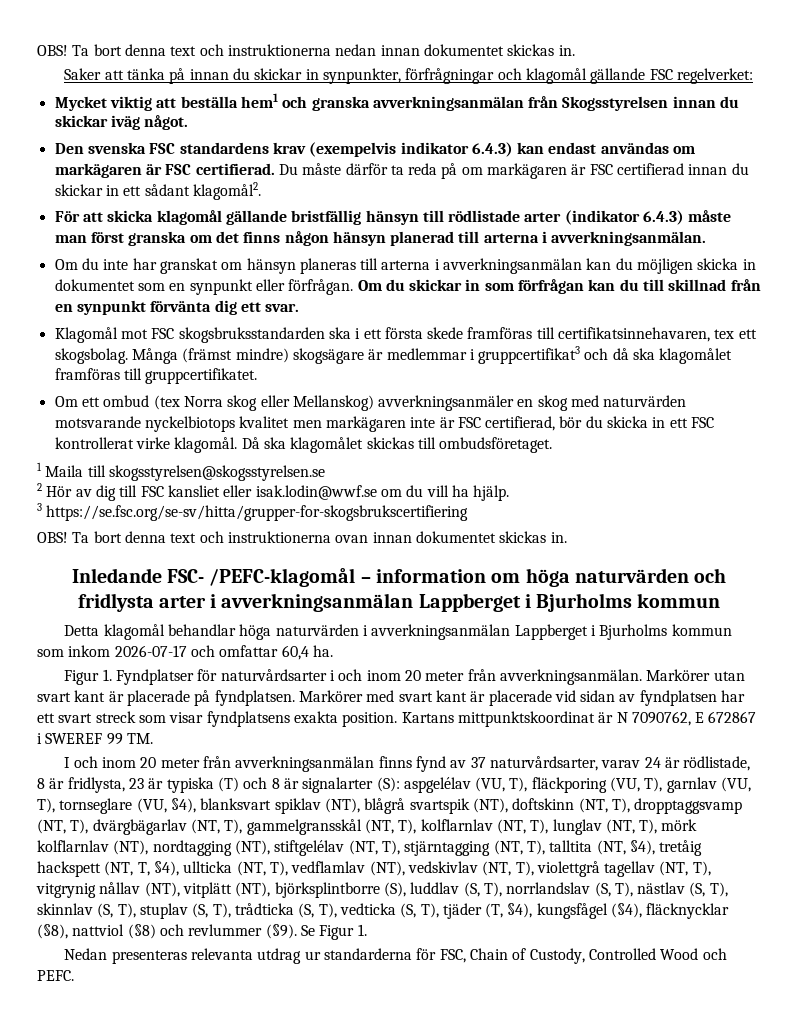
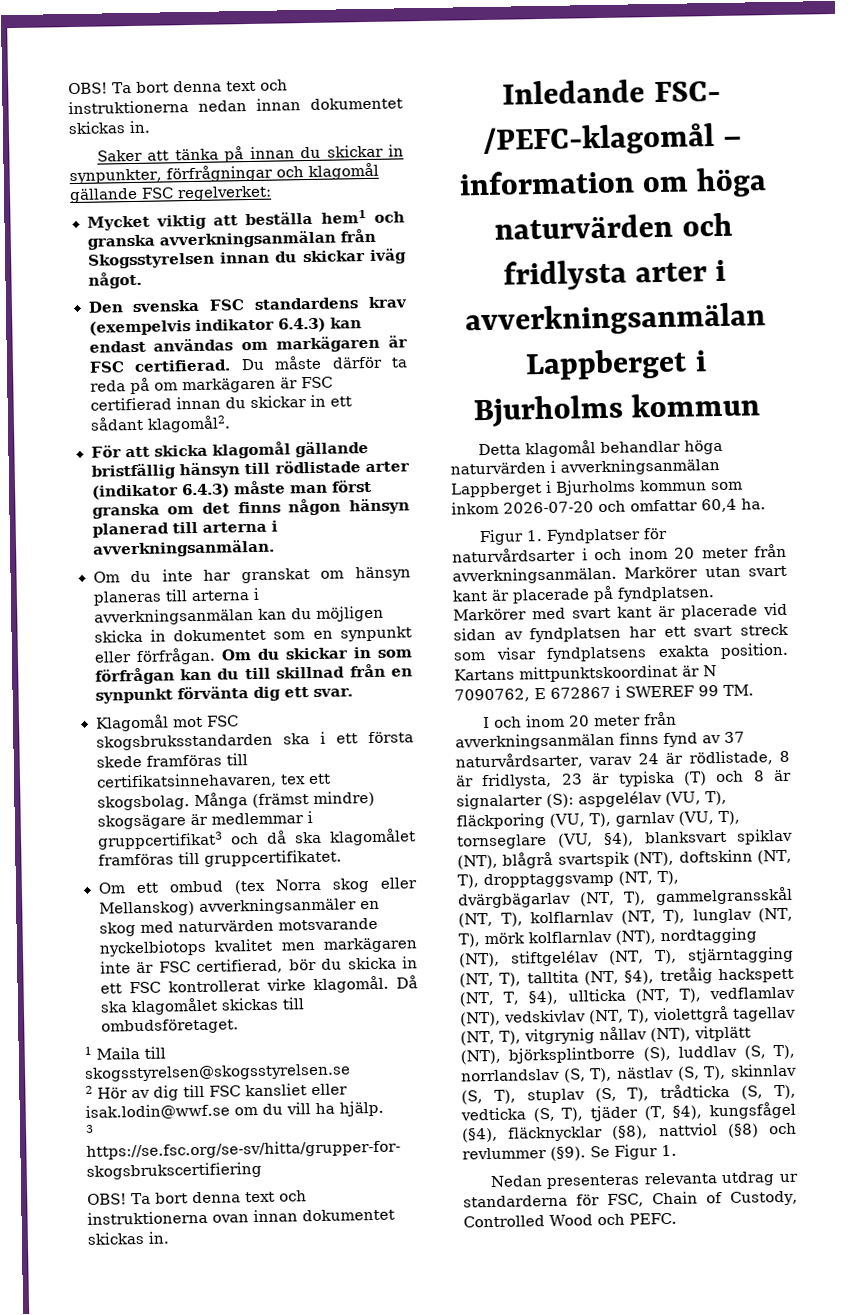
- Detta klagomål behandlar höga naturvärden i avverkningsanmälan Lappberget i Bjurholms kommun som inkom 2026-07-17 och omfattar 60,4 ha.
+ Detta klagomål behandlar höga naturvärden i avverkningsanmälan Lappberget i Bjurholms kommun som inkom 2026-07-20 och omfattar 60,4 ha.

